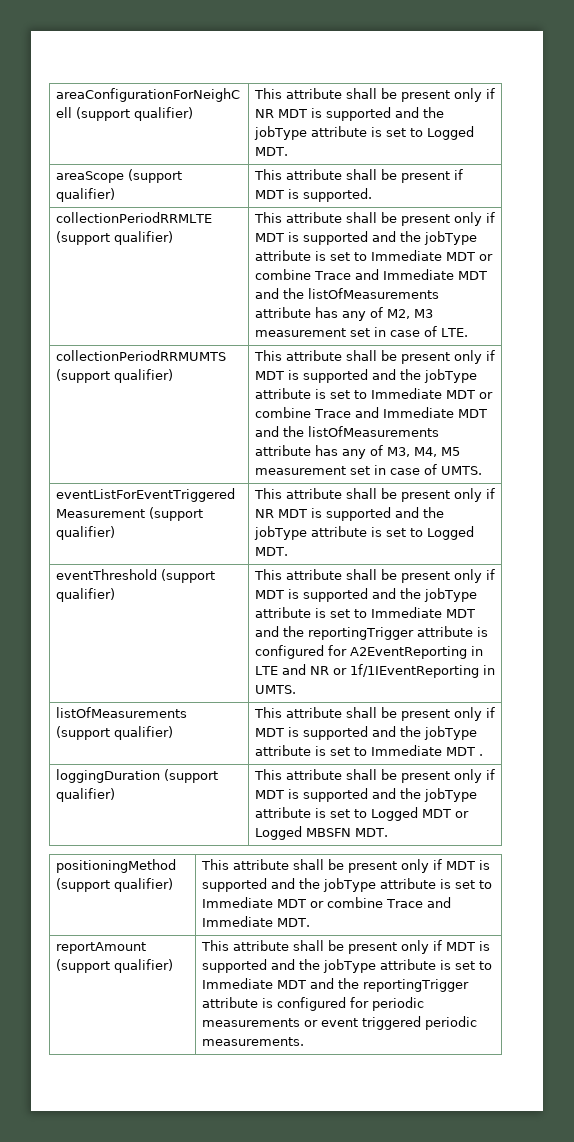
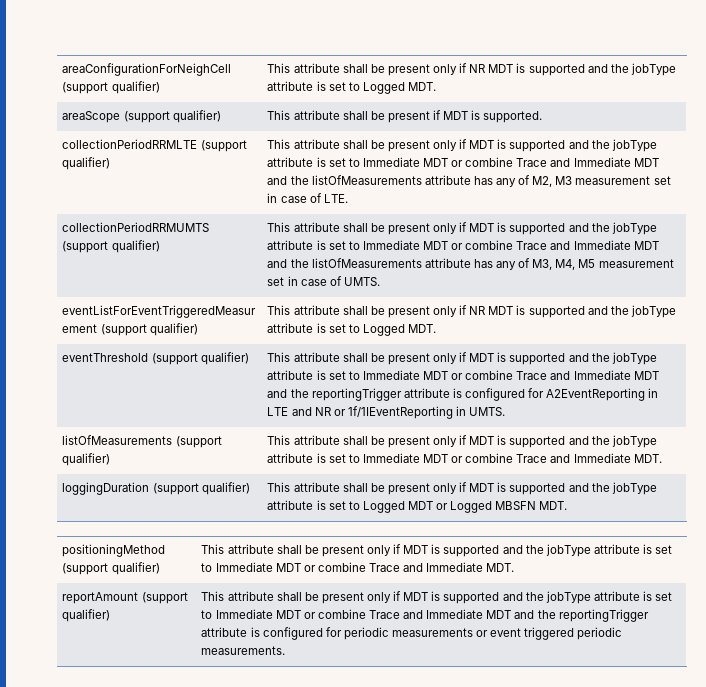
- This attribute shall be present only if MDT is supported and the jobType attribute is set to Immediate MDT and the reportingTrigger attribute is configured for A2EventReporting in LTE and NR or 1f/1IEventReporting in UMTS.
+ This attribute shall be present only if MDT is supported and the jobType attribute is set to Immediate MDT or combine Trace and Immediate MDT and the reportingTrigger attribute is configured for A2EventReporting in LTE and NR or 1f/1IEventReporting in UMTS.
- listOfMeasurements (support qualifier) | This attribute shall be present only if MDT is supported and the jobType attribute is set to Immediate MDT .
+ listOfMeasurements (support qualifier) | This attribute shall be present only if MDT is supported and the jobType attribute is set to Immediate MDT or combine Trace and Immediate MDT.
- This attribute shall be present only if MDT is supported and the jobType attribute is set to Immediate MDT and the reportingTrigger attribute is configured for periodic measurements or event triggered periodic measurements.
+ This attribute shall be present only if MDT is supported and the jobType attribute is set to Immediate MDT or combine Trace and Immediate MDT and the reportingTrigger attribute is configured for periodic measurements or event triggered periodic measurements.

